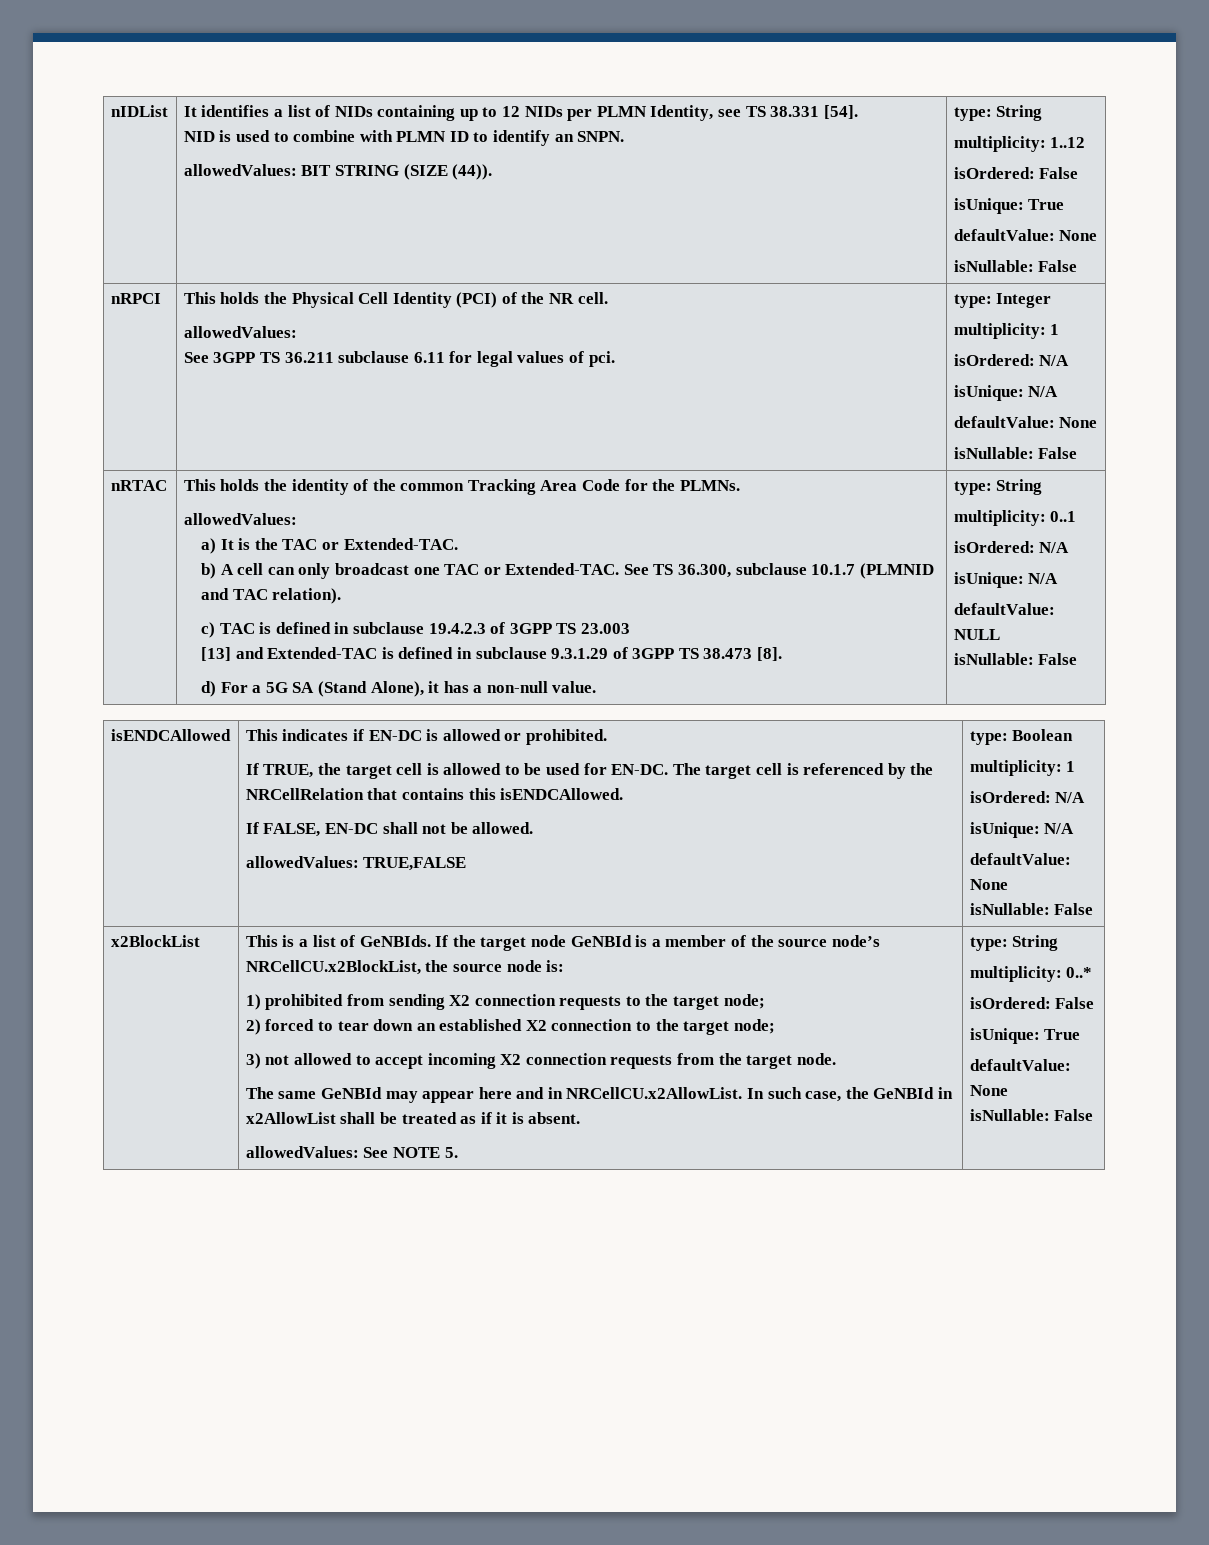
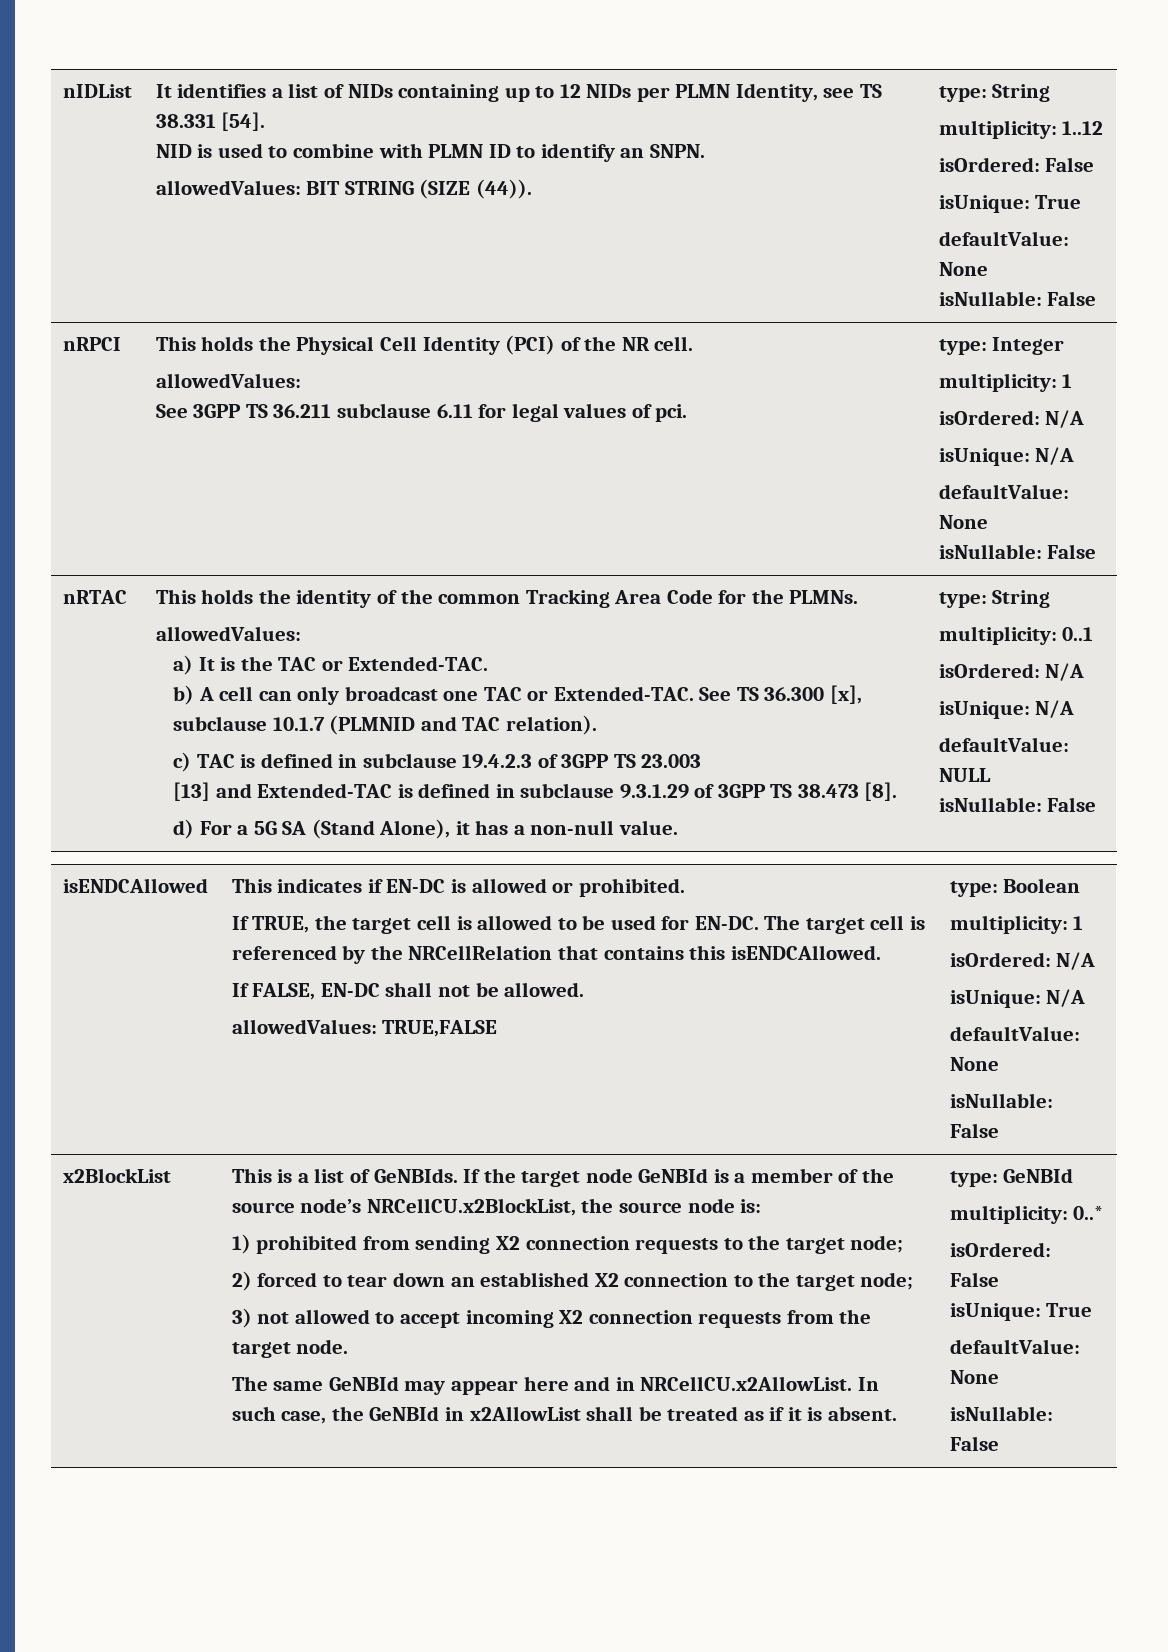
- See TS 36.300, subclause 10.1.7 (PLMNID and TAC relation).
+ See TS 36.300 [x], subclause 10.1.7 (PLMNID and TAC relation).
- allowedValues: See NOTE 5. | type: String
+ type: GeNBId

